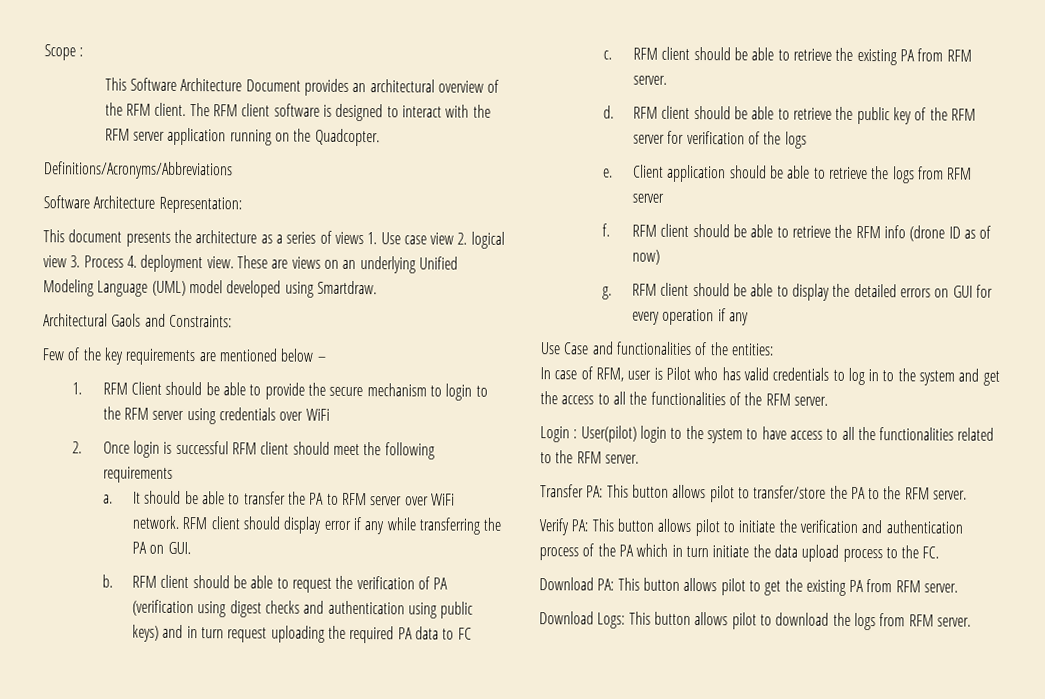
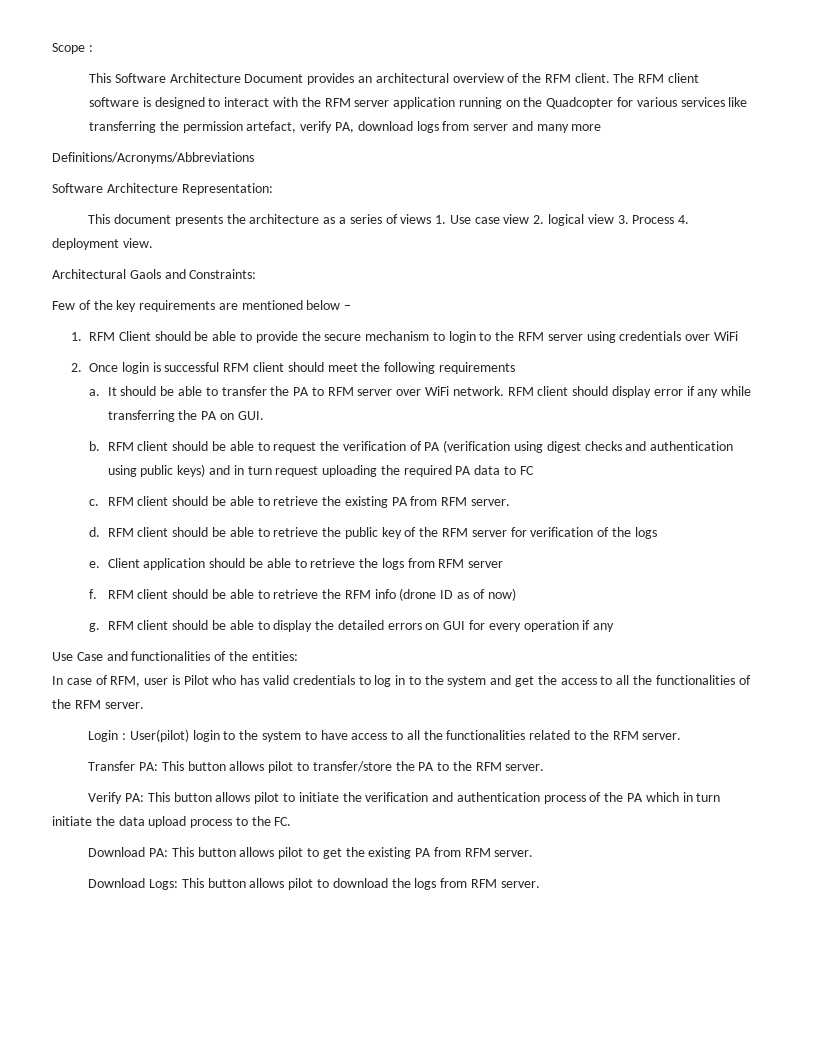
- The RFM client software is designed to interact with the RFM server application running on the Quadcopter.
+ The RFM client software is designed to interact with the RFM server application running on the Quadcopter for various services like transferring the permission artefact, verify PA, download logs from server and many more
- These are views on an underlying Unified Modeling Language (UML) model developed using Smartdraw.

